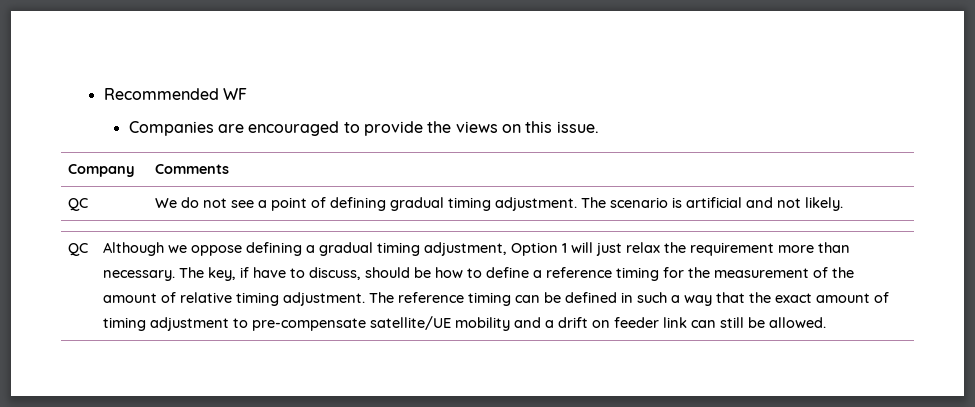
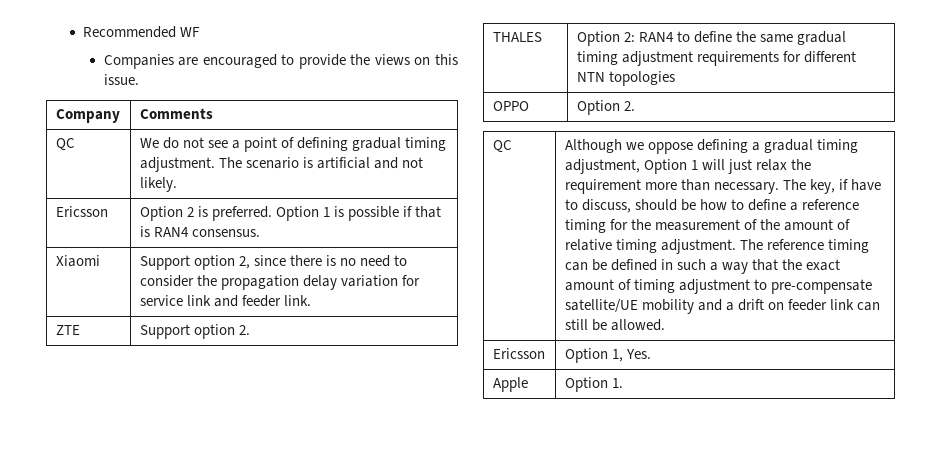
+ Ericsson | Option 2 is preferred. Option 1 is possible if that is RAN4 consensus.
+ Xiaomi | Support option 2, since there is no need to consider the propagation delay variation for service link and feeder link.
+ ZTE | Support option 2.
+ THALES | Option 2: RAN4 to define the same gradual timing adjustment requirements for different NTN topologies
+ OPPO | Option 2.
+ Ericsson | Option 1, Yes.
+ Apple | Option 1.

